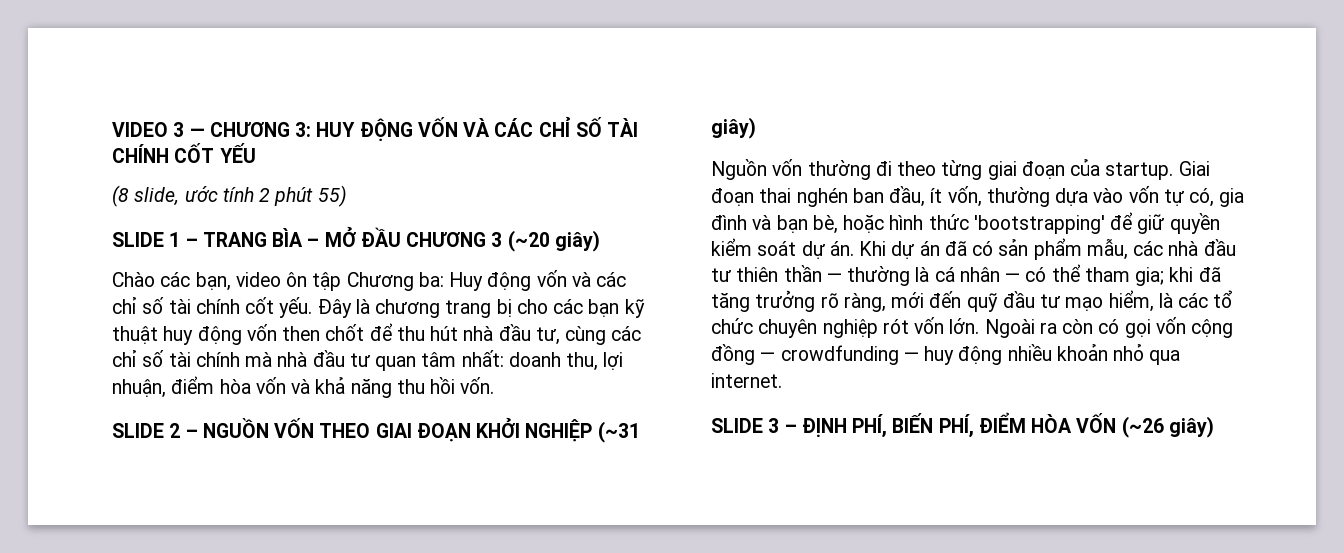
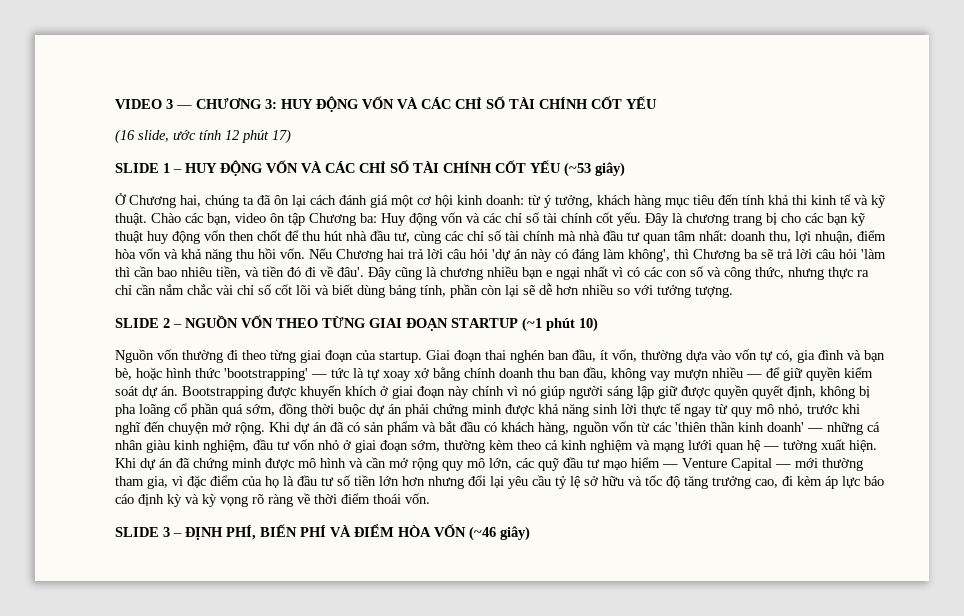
- (8 slide, ước tính 2 phút 55)
+ (16 slide, ước tính 12 phút 17)
- SLIDE 1 – TRANG BÌA – MỞ ĐẦU CHƯƠNG 3 (~20 giây)
- Chào các bạn, video ôn tập Chương ba: Huy động vốn và các chỉ số tài chính cốt yếu.
+ SLIDE 1 – HUY ĐỘNG VỐN VÀ CÁC CHỈ SỐ TÀI CHÍNH CỐT YẾU (~53 giây)
+ Ở Chương hai, chúng ta đã ôn lại cách đánh giá một cơ hội kinh doanh: từ ý tưởng, khách hàng mục tiêu đến tính khả thi kinh tế và kỹ thuật. Chào các bạn, video ôn tập Chương ba: Huy động vốn và các chỉ số tài chính cốt yếu.
+ Nếu Chương hai trả lời câu hỏi 'dự án này có đáng làm không', thì Chương ba sẽ trả lời câu hỏi 'làm thì cần bao nhiêu tiền, và tiền đó đi về đâu'. Đây cũng là chương nhiều bạn e ngại nhất vì có các con số và công thức, nhưng thực ra chỉ cần nắm chắc vài chỉ số cốt lõi và biết dùng bảng tính, phần còn lại sẽ dễ hơn nhiều so với tưởng tượng.
- SLIDE 2 – NGUỒN VỐN THEO GIAI ĐOẠN KHỞI NGHIỆP (~31 giây)
+ SLIDE 2 – NGUỒN VỐN THEO TỪNG GIAI ĐOẠN STARTUP (~1 phút 10)
- Giai đoạn thai nghén ban đầu, ít vốn, thường dựa vào vốn tự có, gia đình và bạn bè, hoặc hình thức 'bootstrapping' để giữ quyền kiểm soát dự án.
+ Giai đoạn thai nghén ban đầu, ít vốn, thường dựa vào vốn tự có, gia đình và bạn bè, hoặc hình thức 'bootstrapping' — tức là tự xoay xở bằng chính doanh thu ban đầu, không vay mượn nhiều — để giữ quyền kiểm soát dự án.
+ Bootstrapping được khuyến khích ở giai đoạn này chính vì nó giúp người sáng lập giữ được quyền quyết định, không bị pha loãng cổ phần quá sớm, đồng thời buộc dự án phải chứng minh được khả năng sinh lời thực tế ngay từ quy mô nhỏ, trước khi nghĩ đến chuyện mở rộng.
- Khi dự án đã có sản phẩm mẫu, các nhà đầu tư thiên thần — thường là cá nhân — có thể tham gia; khi đã tăng trưởng rõ ràng, mới đến quỹ đầu tư mạo hiểm, là các tổ chức chuyên nghiệp rót vốn lớn. Ngoài ra còn có gọi vốn cộng đồng — crowdfunding — huy động nhiều khoản nhỏ qua internet.
+ Khi dự án đã có sản phẩm và bắt đầu có khách hàng, nguồn vốn từ các 'thiên thần kinh doanh' — những cá nhân giàu kinh nghiệm, đầu tư vốn nhỏ ở giai đoạn sớm, thường kèm theo cả kinh nghiệm và mạng lưới quan hệ — tường xuất hiện. Khi dự án đã chứng minh được mô hình và cần mở rộng quy mô lớn, các quỹ đầu tư mạo hiểm — Venture Capital — mới thường tham gia, vì đặc điểm của họ là đầu tư số tiền lớn hơn nhưng đổi lại yêu cầu tỷ lệ sở hữu và tốc độ tăng trưởng cao, đi kèm áp lực báo cáo định kỳ và kỳ vọng rõ ràng về thời điểm thoái vốn.
- SLIDE 3 – ĐỊNH PHÍ, BIẾN PHÍ, ĐIỂM HÒA VỐN (~26 giây)
+ SLIDE 3 – ĐỊNH PHÍ, BIẾN PHÍ VÀ ĐIỂM HÒA VỐN (~46 giây)

